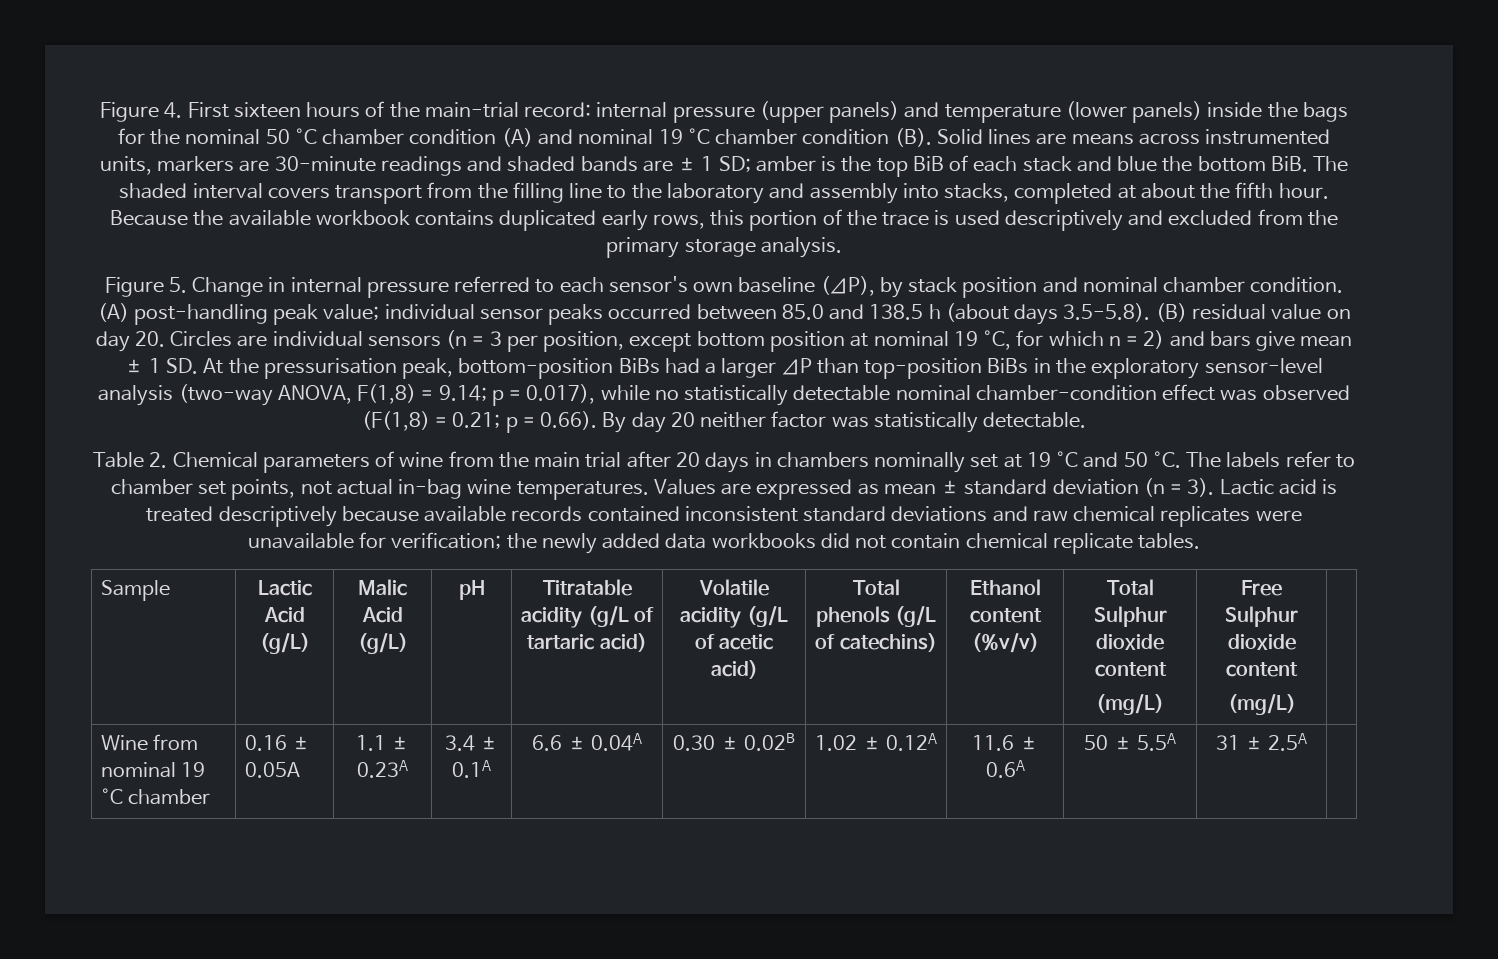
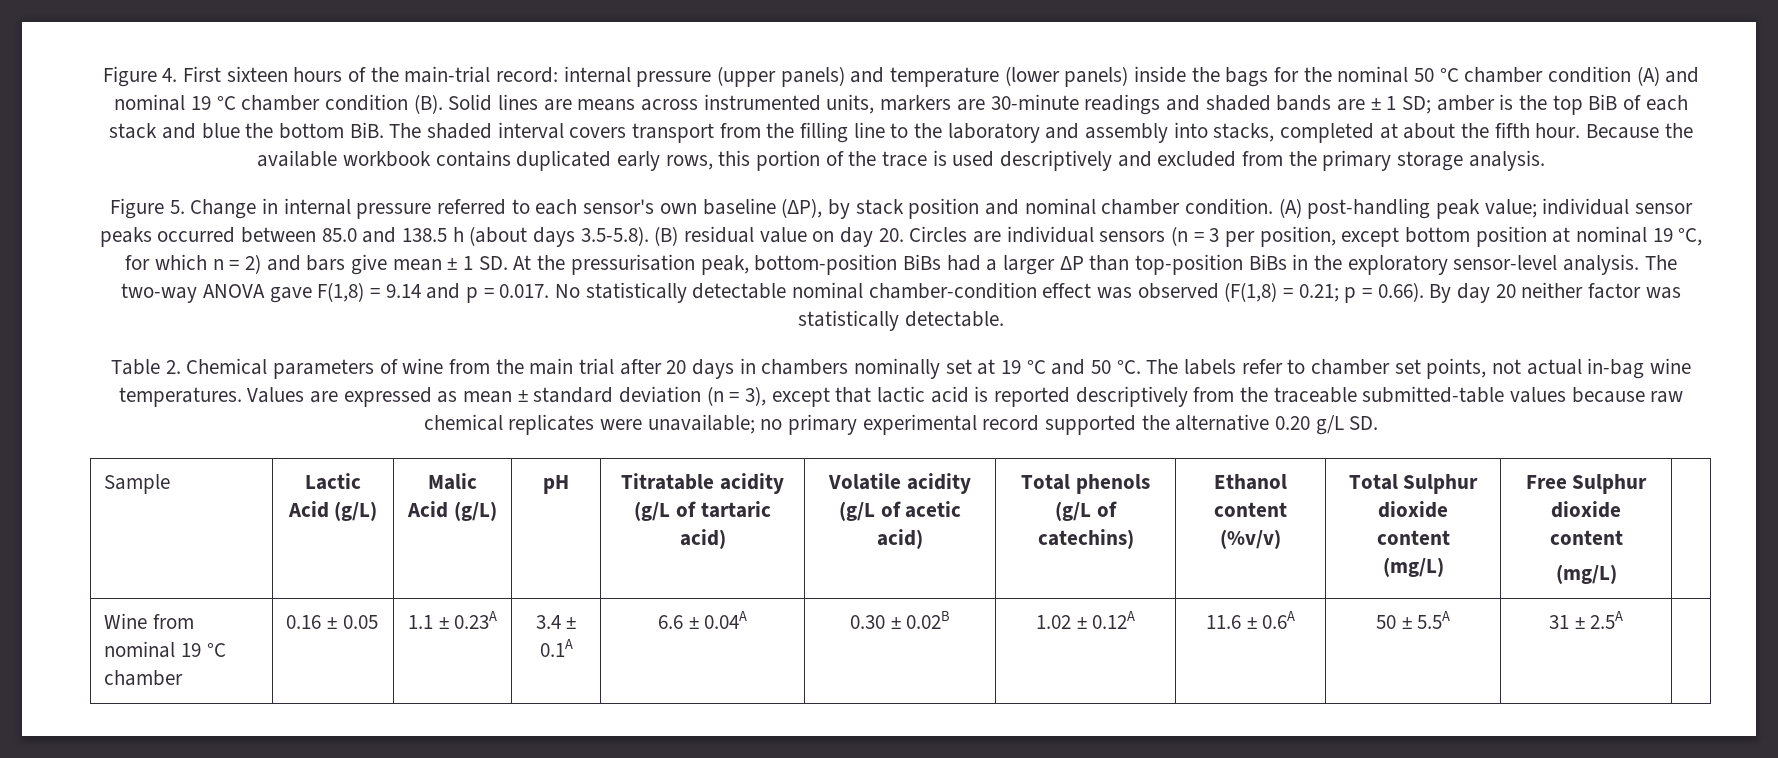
- individual sensor peaks occurred between 85.0 and 138.5 h (about days 3.5-5.8). (B) residual value on day 20. Circles are individual sensors (n = 3 per position, except bottom position at nominal 19 °C, for which n = 2) and bars give mean ± 1 SD. At the pressurisation peak, bottom-position BiBs had a larger ΔP than top-position BiBs in the exploratory sensor-level analysis (two-way ANOVA, F(1,8) = 9.14; p = 0.017), while no statistically detectable nominal chamber-condition effect was observed (F(1,8) = 0.21;
+ individual sensor peaks occurred between 85.0 and 138.5 h (about days 3.5-5.8). (B) residual value on day 20. Circles are individual sensors (n = 3 per position, except bottom position at nominal 19 °C, for which n = 2) and bars give mean ± 1 SD. At the pressurisation peak, bottom-position BiBs had a larger ΔP than top-position BiBs in the exploratory sensor-level analysis. The two-way ANOVA gave F(1,8) = 9.14 and p = 0.017. No statistically detectable nominal chamber-condition effect was observed (F(1,8) = 0.21;
- Values are expressed as mean ± standard deviation (n = 3). Lactic acid is treated descriptively because available records contained inconsistent standard deviations and raw chemical replicates were unavailable for verification; the newly added data workbooks did not contain chemical replicate tables.
+ Values are expressed as mean ± standard deviation (n = 3), except that lactic acid is reported descriptively from the traceable submitted-table values because raw chemical replicates were unavailable; no primary experimental record supported the alternative 0.20 g/L SD.
- Wine from nominal 19 °C chamber | 0.16 ± 0.05A | 1.1 ± 0.23A | 3.4 ± 0.1A | 6.6 ± 0.04A | 0.30 ± 0.02B | 1.02 ± 0.12A | 11.6 ± 0.6A | 50 ± 5.5A | 31 ± 2.5A |
+ Wine from nominal 19 °C chamber | 0.16 ± 0.05 | 1.1 ± 0.23A | 3.4 ± 0.1A | 6.6 ± 0.04A | 0.30 ± 0.02B | 1.02 ± 0.12A | 11.6 ± 0.6A | 50 ± 5.5A | 31 ± 2.5A |

